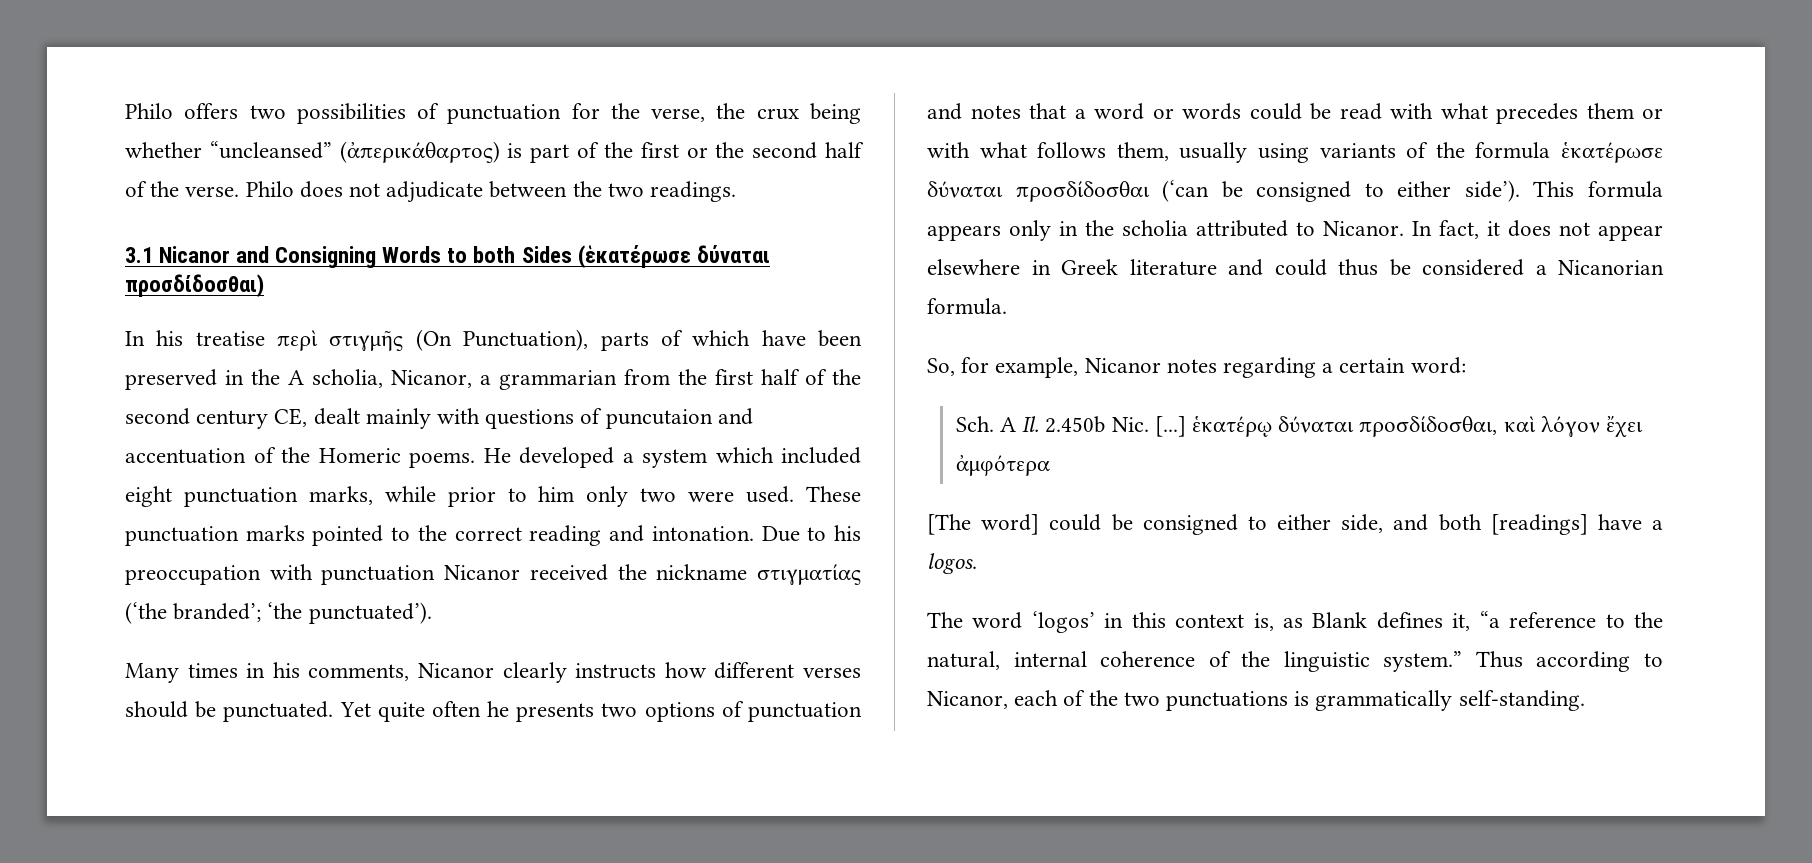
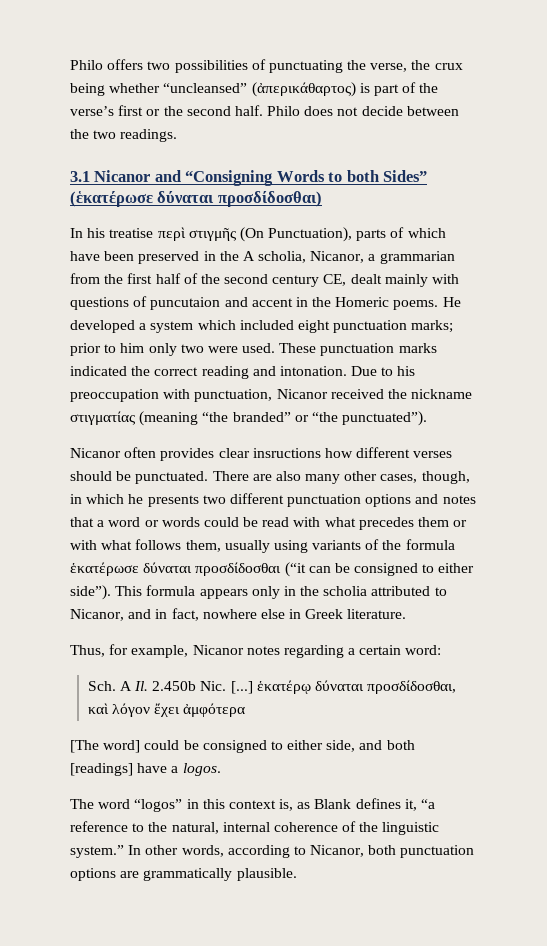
- Philo offers two possibilities of punctuation for the verse, the crux being whether “uncleansed” (ἀπερικάθαρτος) is part of the first or the second half of the verse.
+ Philo offers two possibilities of punctuating the verse, the crux being whether “uncleansed” (ἀπερικάθαρτος) is part of the verse’s first or the second half.
- Philo does not adjudicate between the two readings.
+ Philo does not decide between the two readings.
- 3.1 Nicanor and Consigning Words to both Sides (ἑκατέρωσε δύναται προσδίδοσθαι)
+ 3.1 Nicanor and “Consigning Words to both Sides” (ἑκατέρωσε δύναται προσδίδοσθαι)
- In his treatise περὶ στιγμῆς (On Punctuation), parts of which have been preserved in the A scholia, Nicanor, a grammarian from the first half of the second century CE, dealt mainly with questions of puncutaion and accentuation of the Homeric poems.
+ In his treatise περὶ στιγμῆς (On Punctuation), parts of which have been preserved in the A scholia, Nicanor, a grammarian from the first half of the second century CE, dealt mainly with questions of puncutaion and accent in the Homeric poems.
- He developed a system which included eight punctuation marks, while prior to him only two were used.
+ He developed a system which included eight punctuation marks; prior to him only two were used.
- These punctuation marks pointed to the correct reading and intonation.
+ These punctuation marks indicated the correct reading and intonation.
- Due to his preoccupation with punctuation Nicanor received the nickname στιγματίας (‘the branded’; ‘the punctuated’).
- Many times in his comments, Nicanor clearly instructs how different verses should be punctuated.
+ Due to his preoccupation with punctuation, Nicanor received the nickname στιγματίας (meaning “the branded” or “the punctuated”).
+ Nicanor often provides clear insructions how different verses should be punctuated.
- Yet quite often he presents two options of punctuation and notes that a word or words could be read with what precedes them or with what follows them, usually using variants of the formula ἑκατέρωσε δύναται προσδίδοσθαι (‘can be consigned to either side’).
+ There are also many other cases, though, in which he presents two different punctuation options and notes that a word or words could be read with what precedes them or with what follows them, usually using variants of the formula ἑκατέρωσε δύναται προσδίδοσθαι (“it can be consigned to either side”).
- This formula appears only in the scholia attributed to Nicanor. In fact, it does not appear elsewhere in Greek literature and could thus be considered a Nicanorian formula.
- So, for example, Nicanor notes regarding a certain word:
+ This formula appears only in the scholia attributed to Nicanor, and in fact, nowhere else in Greek literature.
+ Thus, for example, Nicanor notes regarding a certain word:
- The word ‘logos’ in this context is, as Blank defines it, “a reference to the natural, internal coherence of the linguistic system.”
+ The word “logos” in this context is, as Blank defines it, “a reference to the natural, internal coherence of the linguistic system.”
- Thus according to Nicanor, each of the two punctuations is grammatically self-standing.
+ In other words, according to Nicanor, both punctuation options are grammatically plausible.

